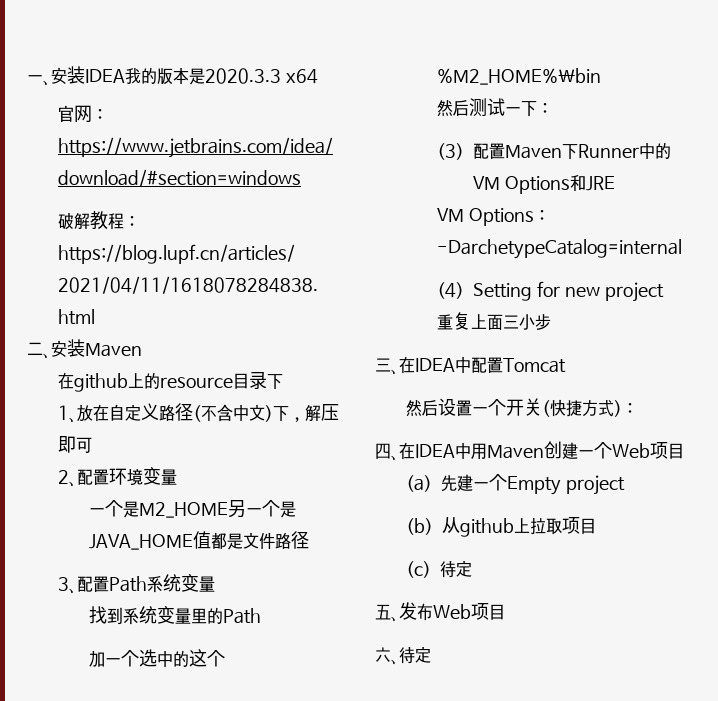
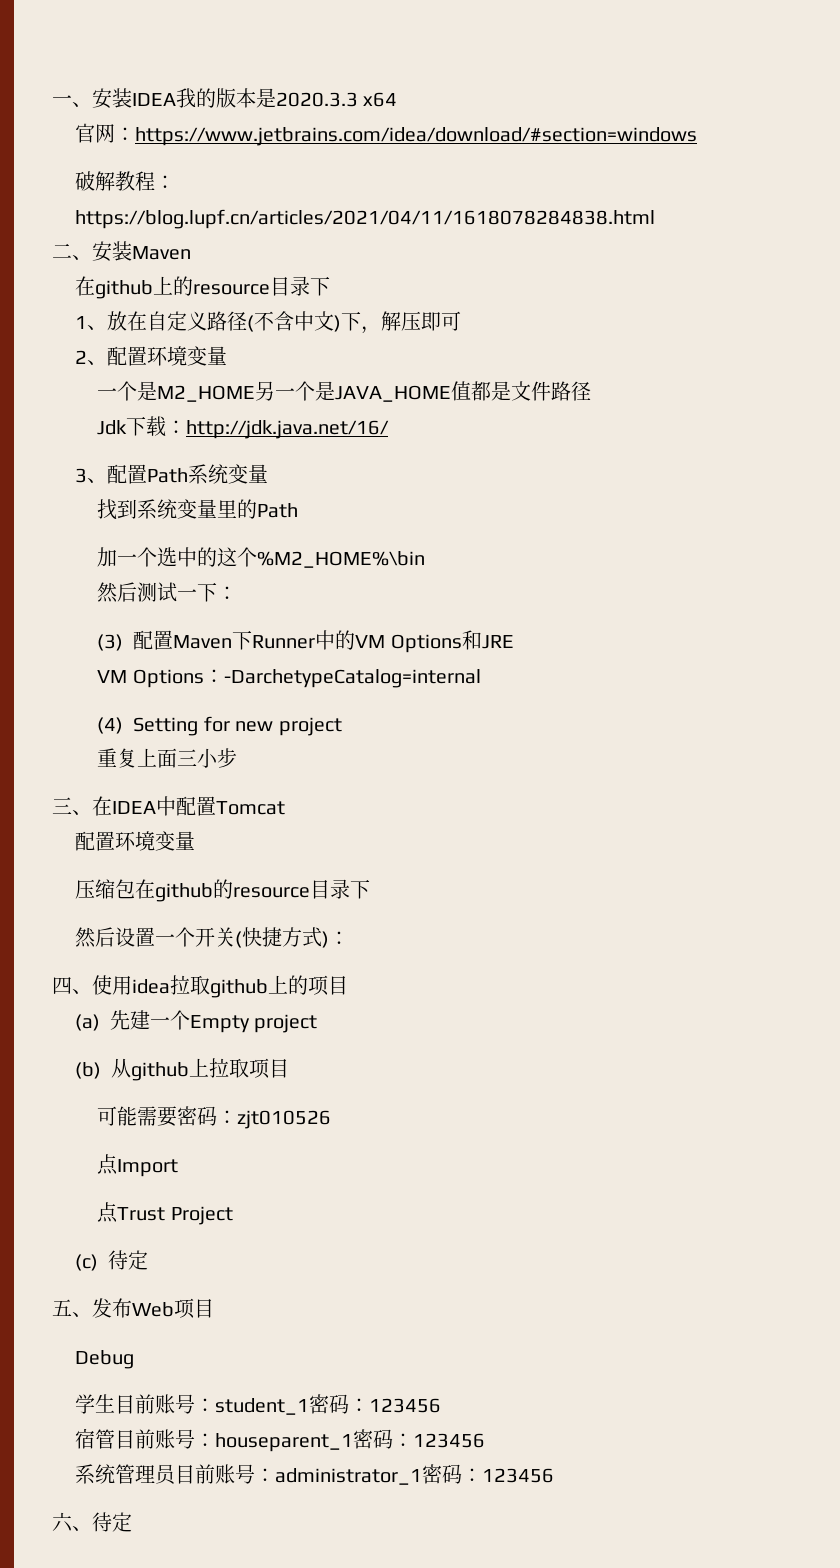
+ Jdk下载：http://jdk.java.net/16/
  三、在IDEA中配置Tomcat
+ 配置环境变量
+ 压缩包在github的resource目录下
- 四、在IDEA中用Maven创建一个Web项目
+ 四、使用idea拉取github上的项目
+ 可能需要密码：zjt010526
+ 点Import
+ 点Trust Project
+ Debug
+ 学生目前账号：student_1密码：123456
+ 宿管目前账号：houseparent_1密码：123456
+ 系统管理员目前账号：administrator_1密码：123456

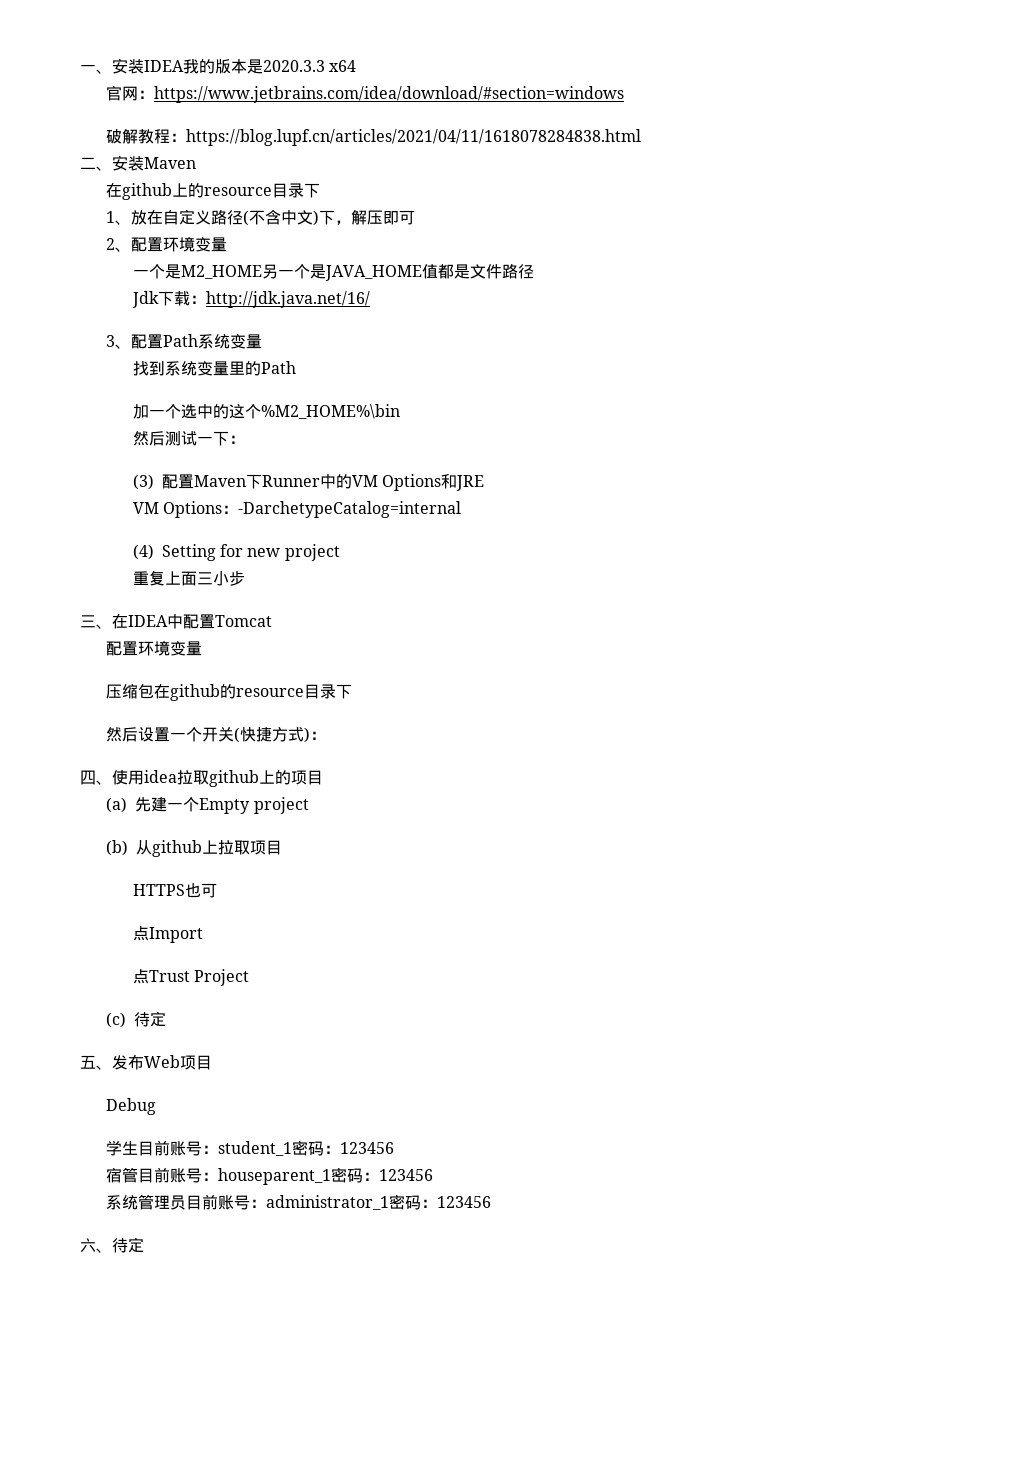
- 可能需要密码：zjt010526
+ HTTPS也可

